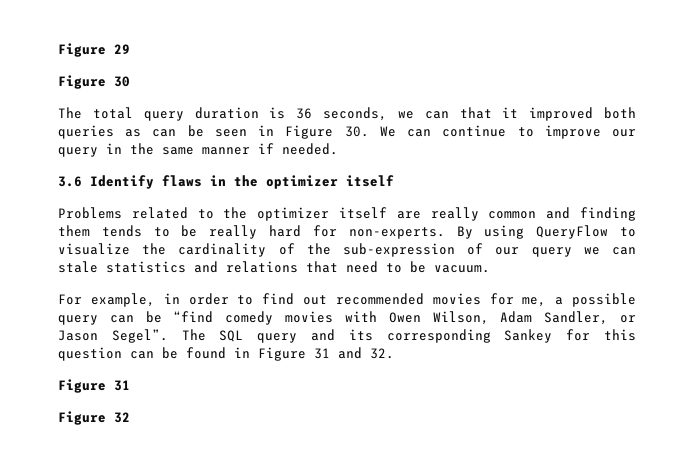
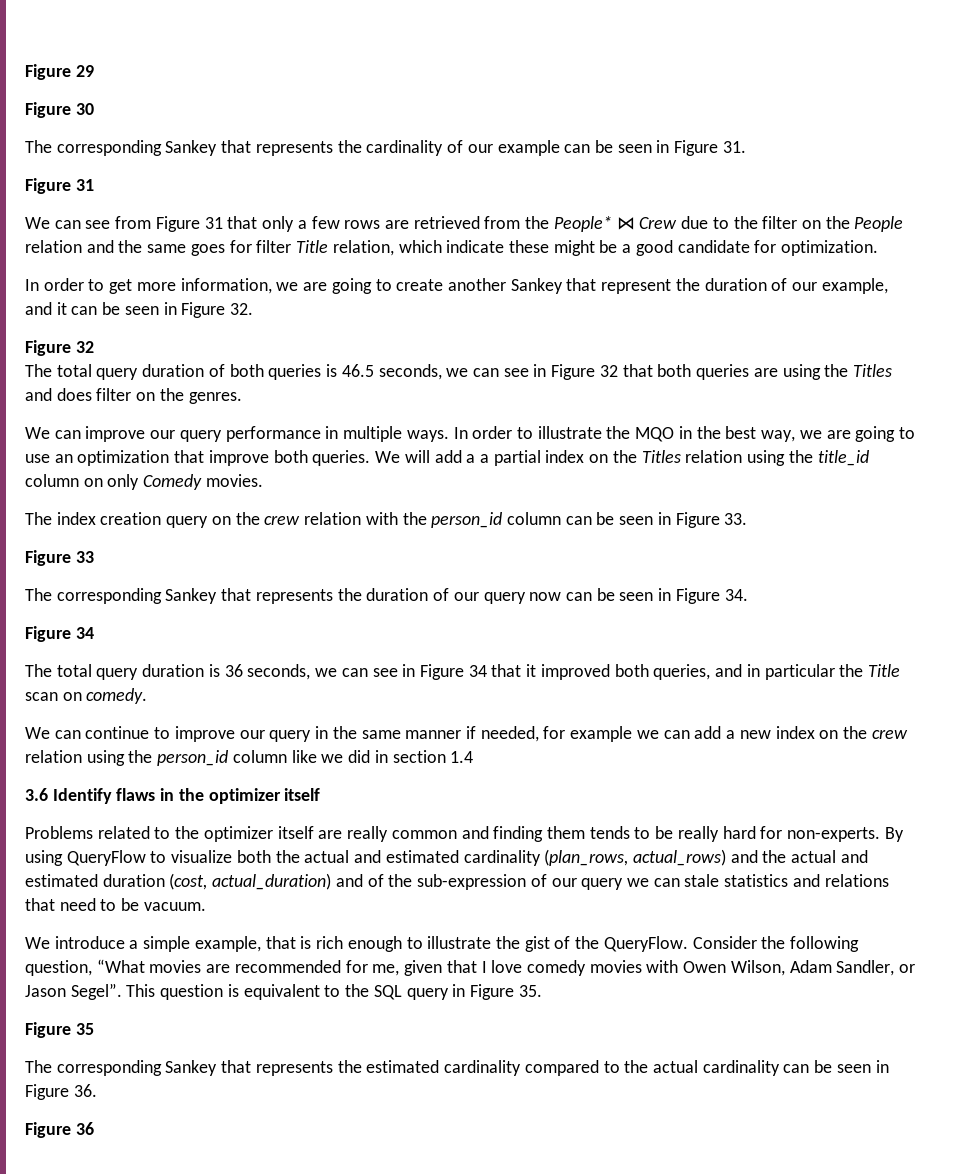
+ The corresponding Sankey that represents the cardinality of our example can be seen in Figure 31.
+ Figure 31
+ We can see from Figure 31 that only a few rows are retrieved from the People* ⋈ Crew due to the filter on the People relation and the same goes for filter Title relation, which indicate these might be a good candidate for optimization.
+ In order to get more information, we are going to create another Sankey that represent the duration of our example, and it can be seen in Figure 32.
+ Figure 32
+ The total query duration of both queries is 46.5 seconds, we can see in Figure 32 that both queries are using the Titles and does filter on the genres.
+ We can improve our query performance in multiple ways. In order to illustrate the MQO in the best way, we are going to use an optimization that improve both queries. We will add a a partial index on the Titles relation using the title_id column on only Comedy movies.
+ The index creation query on the crew relation with the person_id column can be seen in Figure 33.
+ Figure 33
+ The corresponding Sankey that represents the duration of our query now can be seen in Figure 34.
+ Figure 34
- The total query duration is 36 seconds, we can that it improved both queries as can be seen in Figure 30. We can continue to improve our query in the same manner if needed.
+ The total query duration is 36 seconds, we can see in Figure 34 that it improved both queries, and in particular the Title scan on comedy.
+ We can continue to improve our query in the same manner if needed, for example we can add a new index on the crew relation using the person_id column like we did in section 1.4
- By using QueryFlow to visualize the cardinality of the sub-expression of our query we can stale statistics and relations that need to be vacuum.
+ By using QueryFlow to visualize both the actual and estimated cardinality (plan_rows, actual_rows) and the actual and estimated duration (cost, actual_duration) and of the sub-expression of our query we can stale statistics and relations that need to be vacuum.
- For example, in order to find out recommended movies for me, a possible query can be “find comedy movies with Owen Wilson, Adam Sandler, or Jason Segel”.
+ We introduce a simple example, that is rich enough to illustrate the gist of the QueryFlow. Consider the following question, “What movies are recommended for me, given that I love comedy movies with Owen Wilson, Adam Sandler, or Jason Segel”.
- The SQL query and its corresponding Sankey for this question can be found in Figure 31 and 32.
- Figure 31
- Figure 32
+ This question is equivalent to the SQL query in Figure 35.
+ Figure 35
+ The corresponding Sankey that represents the estimated cardinality compared to the actual cardinality can be seen in Figure 36.
+ Figure 36

